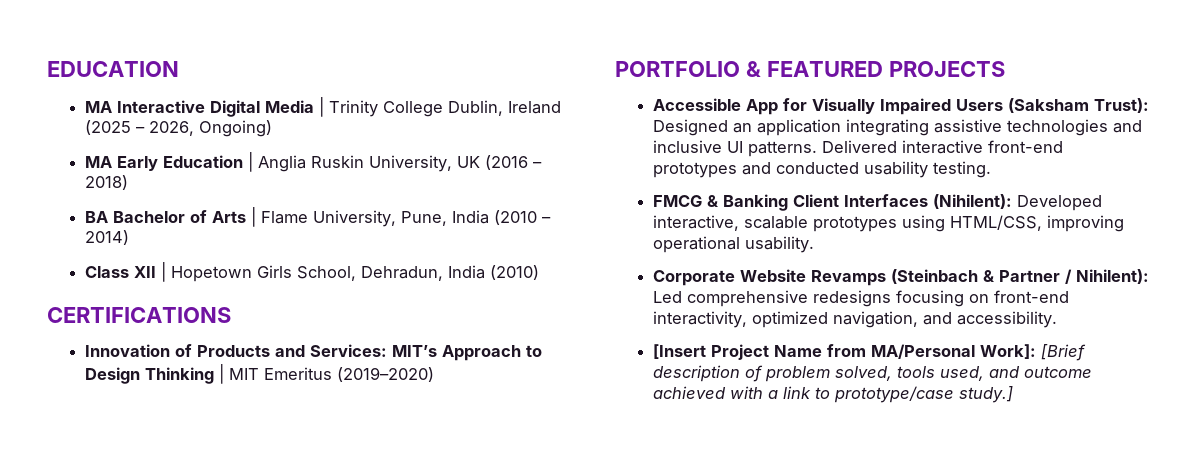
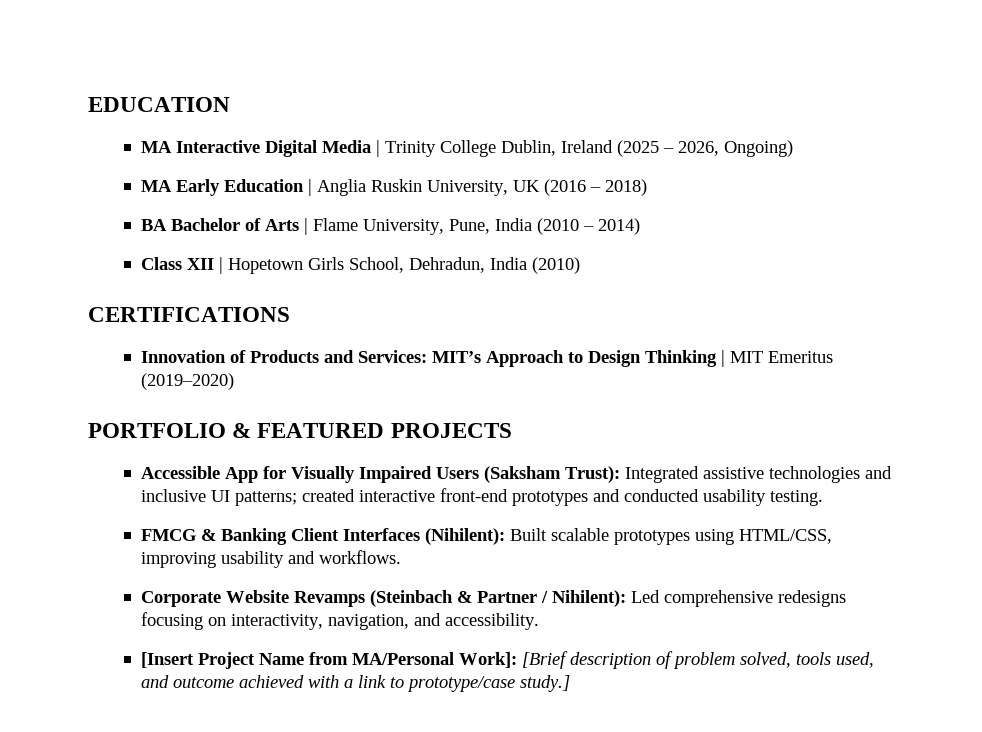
- Accessible App for Visually Impaired Users (Saksham Trust): Designed an application integrating assistive technologies and inclusive UI patterns. Delivered interactive front-end prototypes and conducted usability testing.
+ Accessible App for Visually Impaired Users (Saksham Trust): Integrated assistive technologies and inclusive UI patterns; created interactive front-end prototypes and conducted usability testing.
- FMCG & Banking Client Interfaces (Nihilent): Developed interactive, scalable prototypes using HTML/CSS, improving operational usability.
+ FMCG & Banking Client Interfaces (Nihilent): Built scalable prototypes using HTML/CSS, improving usability and workflows.
- Corporate Website Revamps (Steinbach & Partner / Nihilent): Led comprehensive redesigns focusing on front-end interactivity, optimized navigation, and accessibility.
+ Corporate Website Revamps (Steinbach & Partner / Nihilent): Led comprehensive redesigns focusing on interactivity, navigation, and accessibility.

